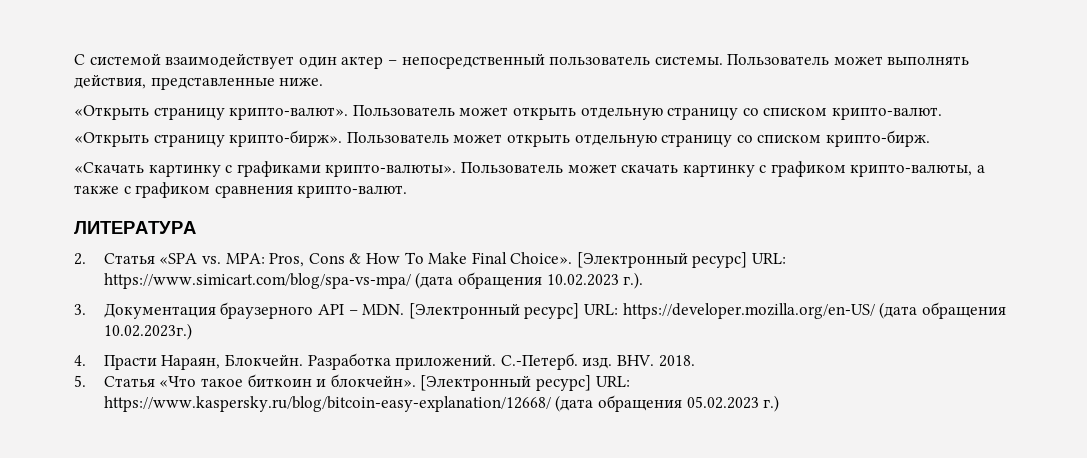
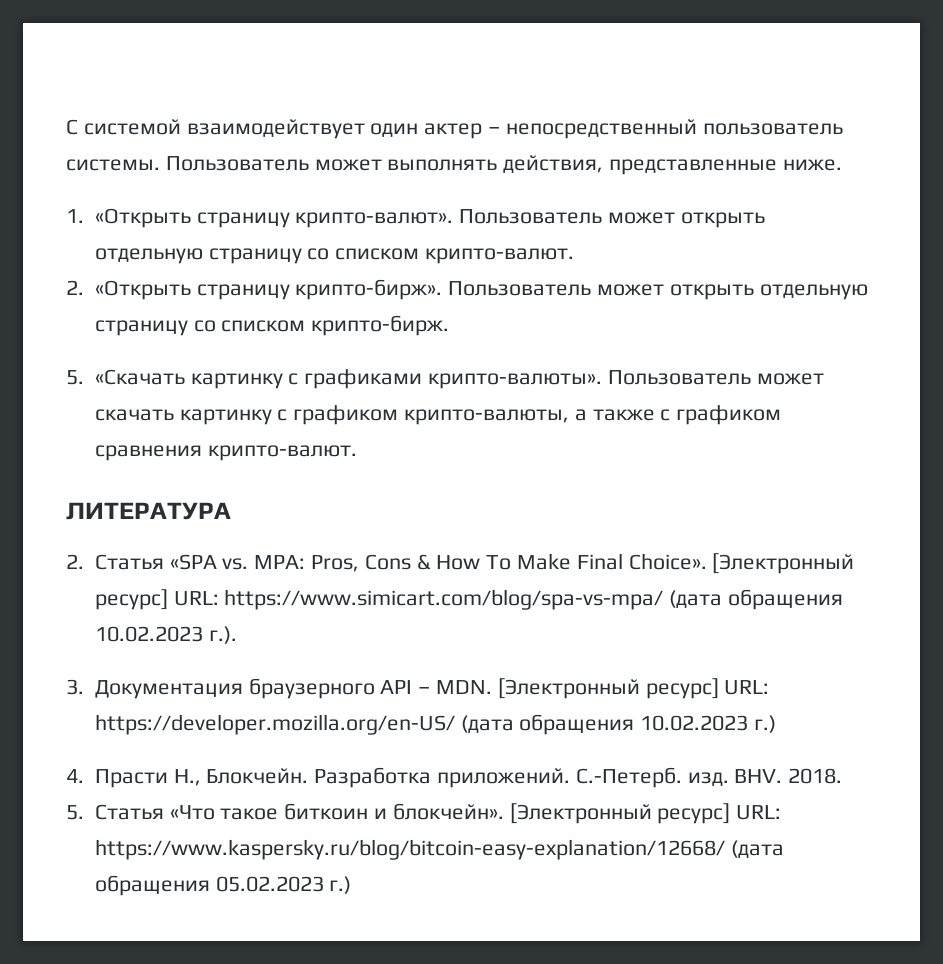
- «Открыть страницу крипто-валют».
+ 1. «Открыть страницу крипто-валют».
- «Открыть страницу крипто-бирж».
+ 2. «Открыть страницу крипто-бирж».
- «Скачать картинку с графиками крипто-валюты».
+ 5. «Скачать картинку с графиками крипто-валюты».
- 3. Документация браузерного API – MDN. [Электронный ресурс] URL: https://developer.mozilla.org/en-US/ (дата обращения 10.02.2023г.)
+ 3. Документация браузерного API – MDN. [Электронный ресурс] URL: https://developer.mozilla.org/en-US/ (дата обращения 10.02.2023 г.)
- 4. Прасти Нараян, Блокчейн.
+ 4. Прасти Н., Блокчейн.

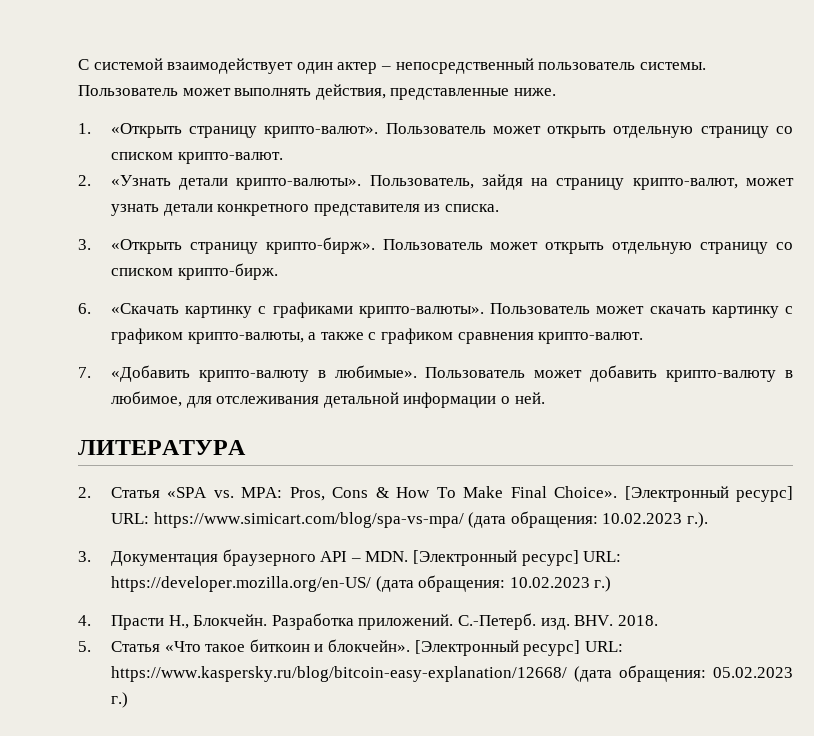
- 2. «Открыть страницу крипто-бирж».
+ 2. «Узнать детали крипто-валюты». Пользователь, зайдя на страницу крипто-валют, может узнать детали конкретного представителя из списка.
+ 3. «Открыть страницу крипто-бирж».
- 5. «Скачать картинку с графиками крипто-валюты».
+ 6. «Скачать картинку с графиками крипто-валюты».
+ 7. «Добавить крипто-валюту в любимые». Пользователь может добавить крипто-валюту в любимое, для отслеживания детальной информации о ней.
- [Электронный ресурс] URL: https://www.simicart.com/blog/spa-vs-mpa/ (дата обращения 10.02.2023 г.).
+ [Электронный ресурс] URL: https://www.simicart.com/blog/spa-vs-mpa/ (дата обращения: 10.02.2023 г.).
- 3. Документация браузерного API – MDN. [Электронный ресурс] URL: https://developer.mozilla.org/en-US/ (дата обращения 10.02.2023 г.)
+ 3. Документация браузерного API – MDN. [Электронный ресурс] URL: https://developer.mozilla.org/en-US/ (дата обращения: 10.02.2023 г.)
- [Электронный ресурс] URL: https://www.kaspersky.ru/blog/bitcoin-easy-explanation/12668/ (дата обращения 05.02.2023 г.)
+ [Электронный ресурс] URL: https://www.kaspersky.ru/blog/bitcoin-easy-explanation/12668/ (дата обращения: 05.02.2023 г.)

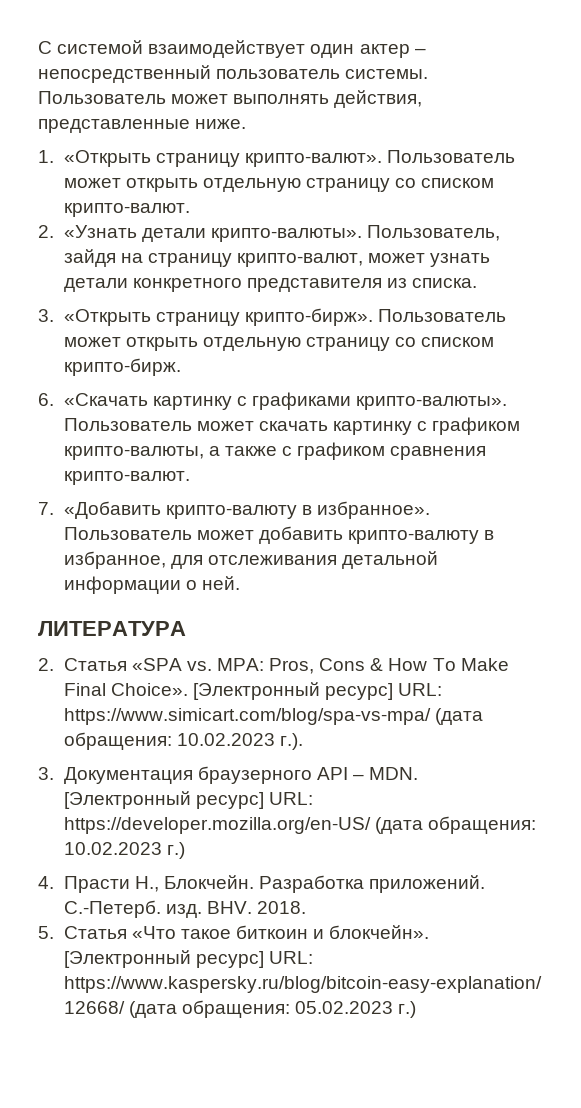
- 7. «Добавить крипто-валюту в любимые».
+ 7. «Добавить крипто-валюту в избранное».
- Пользователь может добавить крипто-валюту в любимое, для отслеживания детальной информации о ней.
+ Пользователь может добавить крипто-валюту в избранное, для отслеживания детальной информации о ней.

